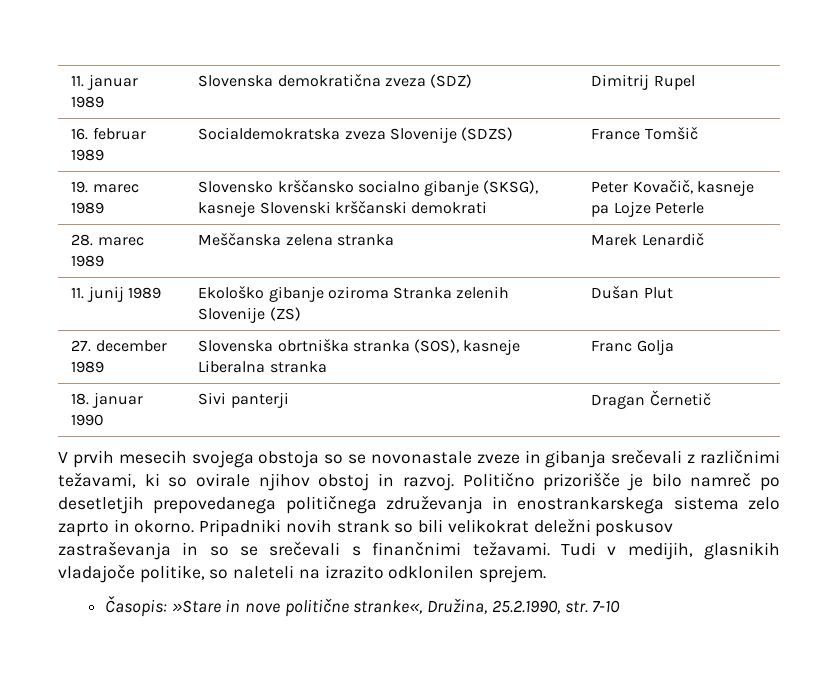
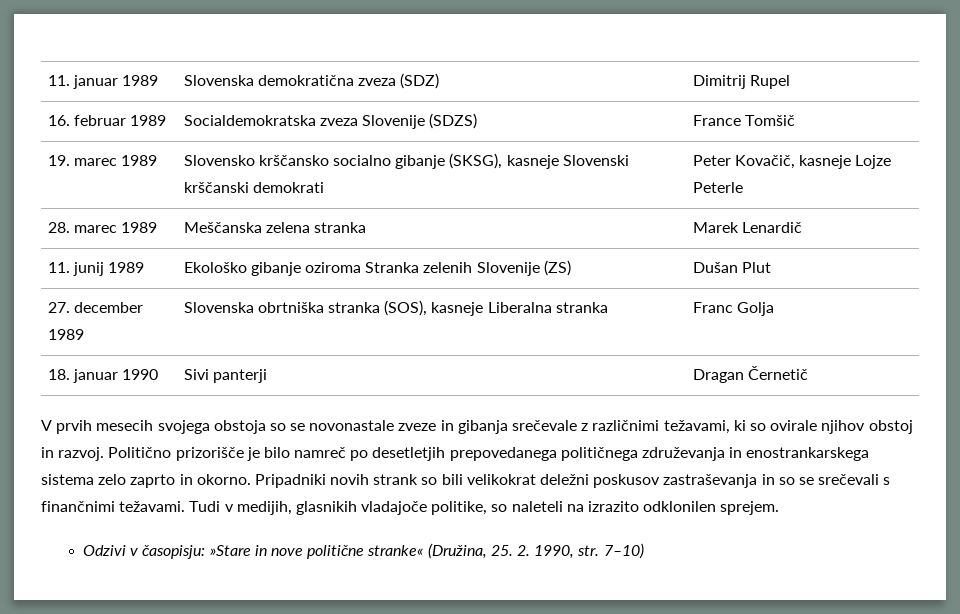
- 19. marec 1989 | Slovensko krščansko socialno gibanje (SKSG), kasneje Slovenski krščanski demokrati | Peter Kovačič, kasneje pa Lojze Peterle
+ 19. marec 1989 | Slovensko krščansko socialno gibanje (SKSG), kasneje Slovenski krščanski demokrati | Peter Kovačič, kasneje Lojze Peterle
- V prvih mesecih svojega obstoja so se novonastale zveze in gibanja srečevali z različnimi težavami, ki so ovirale njihov obstoj in razvoj.
+ V prvih mesecih svojega obstoja so se novonastale zveze in gibanja srečevale z različnimi težavami, ki so ovirale njihov obstoj in razvoj.
- Časopis: »Stare in nove politične stranke«, Družina, 25.2.1990, str. 7-10
+ Odzivi v časopisju: »Stare in nove politične stranke« (Družina, 25. 2. 1990, str. 7–10)

